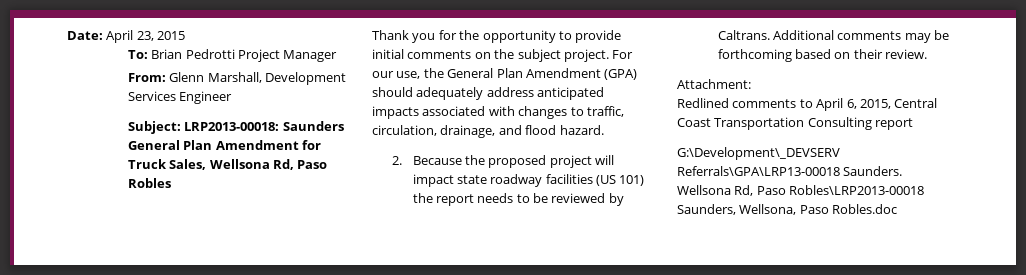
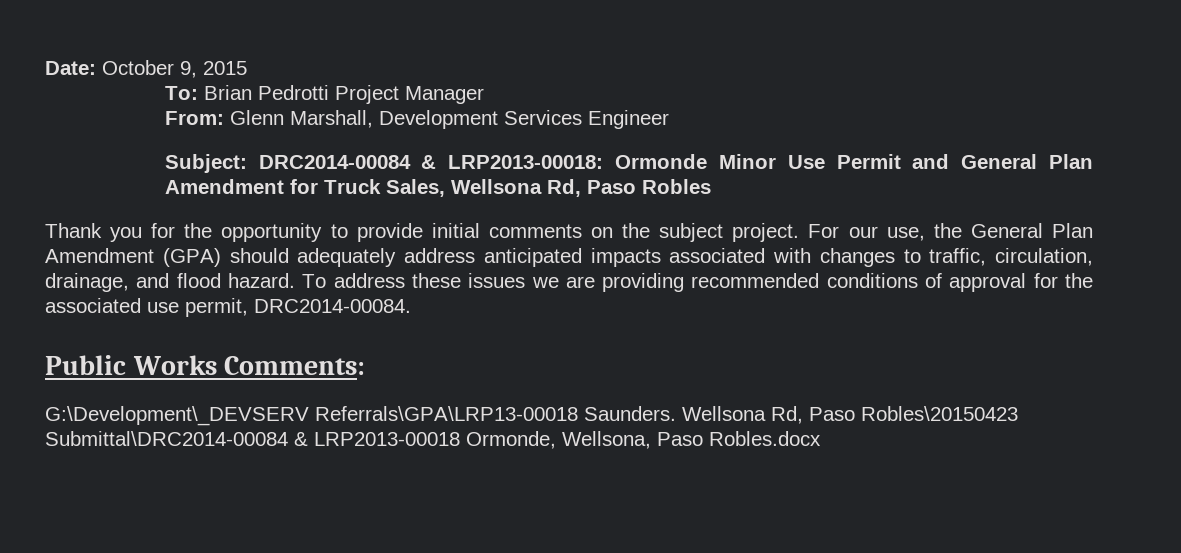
- Date: April 23, 2015
+ Date: October 9, 2015
- Subject: LRP2013-00018: Saunders General Plan Amendment for Truck Sales, Wellsona Rd, Paso Robles
+ Subject: DRC2014-00084 & LRP2013-00018: Ormonde Minor Use Permit and General Plan Amendment for Truck Sales, Wellsona Rd, Paso Robles
- For our use, the General Plan Amendment (GPA) should adequately address anticipated impacts associated with changes to traffic, circulation, drainage, and flood hazard.
- 2. Because the proposed project will impact state roadway facilities (US 101) the report needs to be reviewed by Caltrans. Additional comments may be forthcoming based on their review.
- Attachment:
- Redlined comments to April 6, 2015, Central Coast Transportation Consulting report
+ For our use, the General Plan Amendment (GPA) should adequately address anticipated impacts associated with changes to traffic, circulation, drainage, and flood hazard. To address these issues we are providing recommended conditions of approval for the associated use permit, DRC2014-00084.
+ Public Works Comments:
- Wellsona Rd, Paso Robles\LRP2013-00018 Saunders, Wellsona, Paso Robles.doc
+ Wellsona Rd, Paso Robles\20150423 Submittal\DRC2014-00084 & LRP2013-00018 Ormonde, Wellsona, Paso Robles.docx

